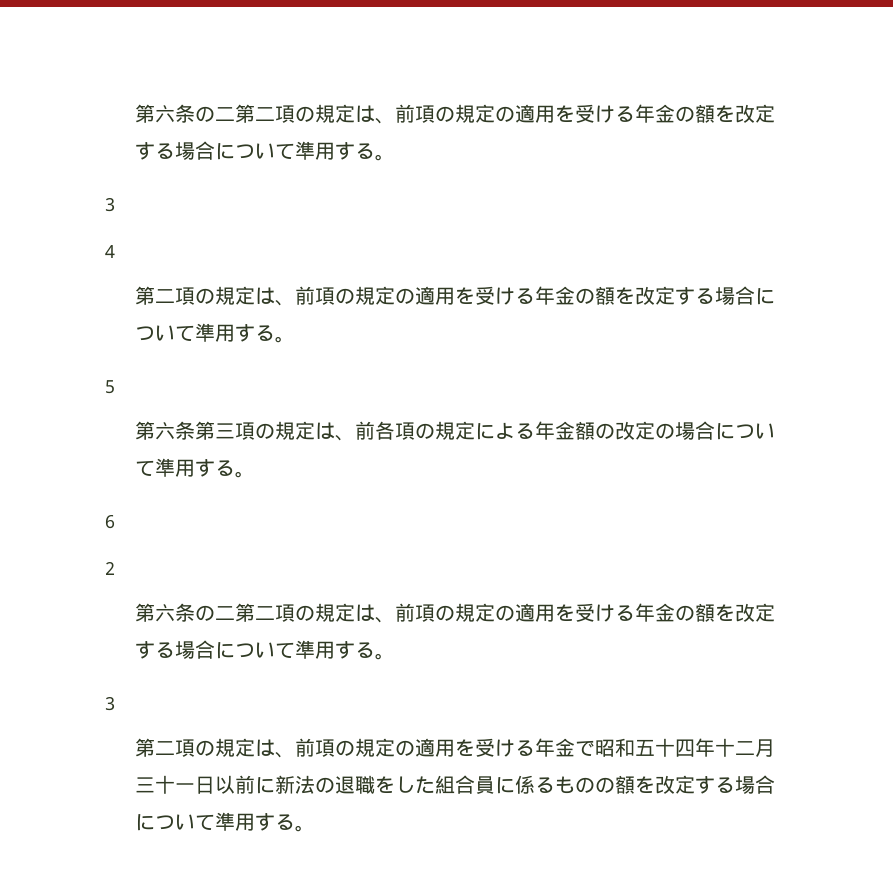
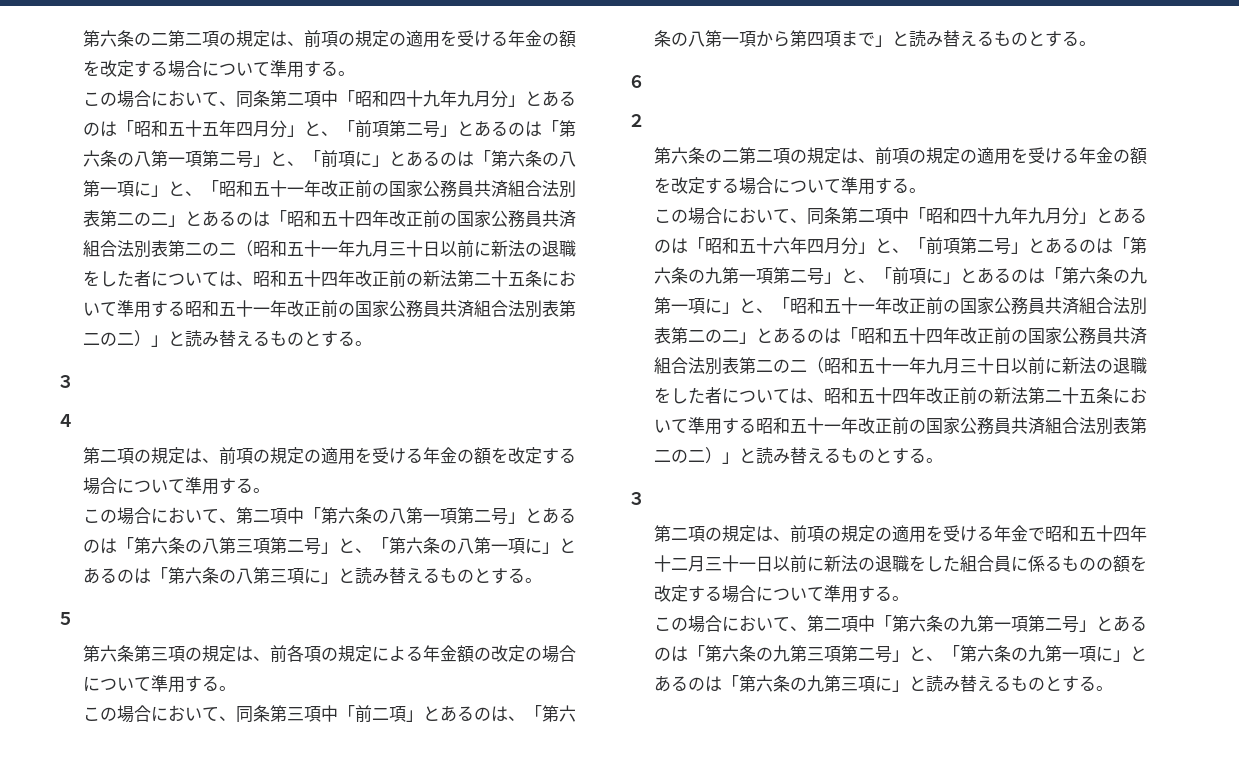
+ この場合において、同条第二項中「昭和四十九年九月分」とあるのは「昭和五十五年四月分」と、「前項第二号」とあるのは「第六条の八第一項第二号」と、「前項に」とあるのは「第六条の八第一項に」と、「昭和五十一年改正前の国家公務員共済組合法別表第二の二」とあるのは「昭和五十四年改正前の国家公務員共済組合法別表第二の二（昭和五十一年九月三十日以前に新法の退職をした者については、昭和五十四年改正前の新法第二十五条において準用する昭和五十一年改正前の国家公務員共済組合法別表第二の二）」と読み替えるものとする。
+ この場合において、第二項中「第六条の八第一項第二号」とあるのは「第六条の八第三項第二号」と、「第六条の八第一項に」とあるのは「第六条の八第三項に」と読み替えるものとする。
+ この場合において、同条第三項中「前二項」とあるのは、「第六条の八第一項から第四項まで」と読み替えるものとする。
+ この場合において、同条第二項中「昭和四十九年九月分」とあるのは「昭和五十六年四月分」と、「前項第二号」とあるのは「第六条の九第一項第二号」と、「前項に」とあるのは「第六条の九第一項に」と、「昭和五十一年改正前の国家公務員共済組合法別表第二の二」とあるのは「昭和五十四年改正前の国家公務員共済組合法別表第二の二（昭和五十一年九月三十日以前に新法の退職をした者については、昭和五十四年改正前の新法第二十五条において準用する昭和五十一年改正前の国家公務員共済組合法別表第二の二）」と読み替えるものとする。
+ この場合において、第二項中「第六条の九第一項第二号」とあるのは「第六条の九第三項第二号」と、「第六条の九第一項に」とあるのは「第六条の九第三項に」と読み替えるものとする。

